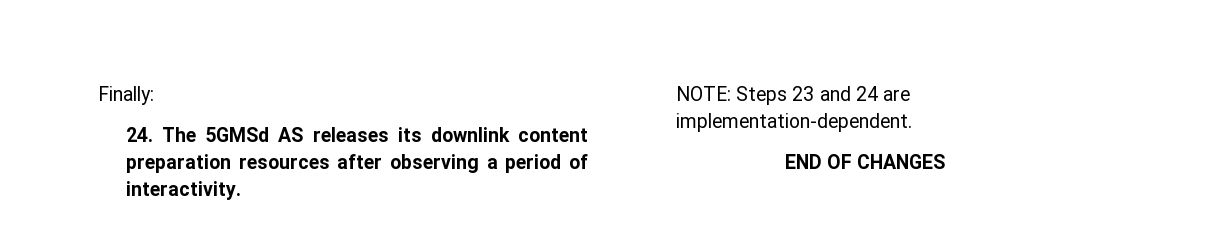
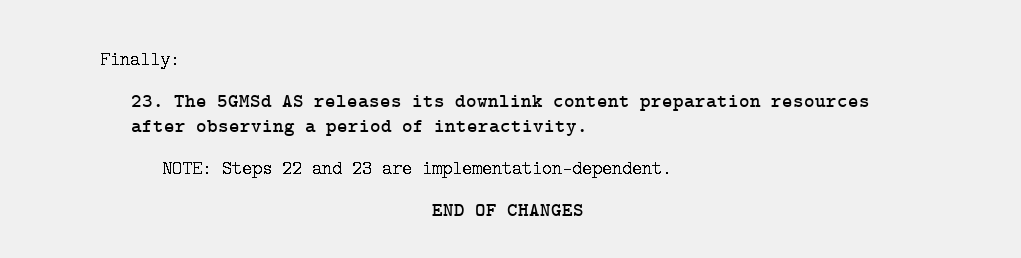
- 24. The 5GMSd AS releases its downlink content preparation resources after observing a period of interactivity.
+ 23. The 5GMSd AS releases its downlink content preparation resources after observing a period of interactivity.
- NOTE: Steps 23 and 24 are implementation-dependent.
+ NOTE: Steps 22 and 23 are implementation-dependent.

